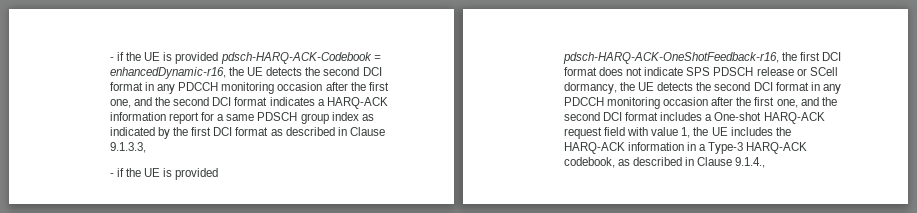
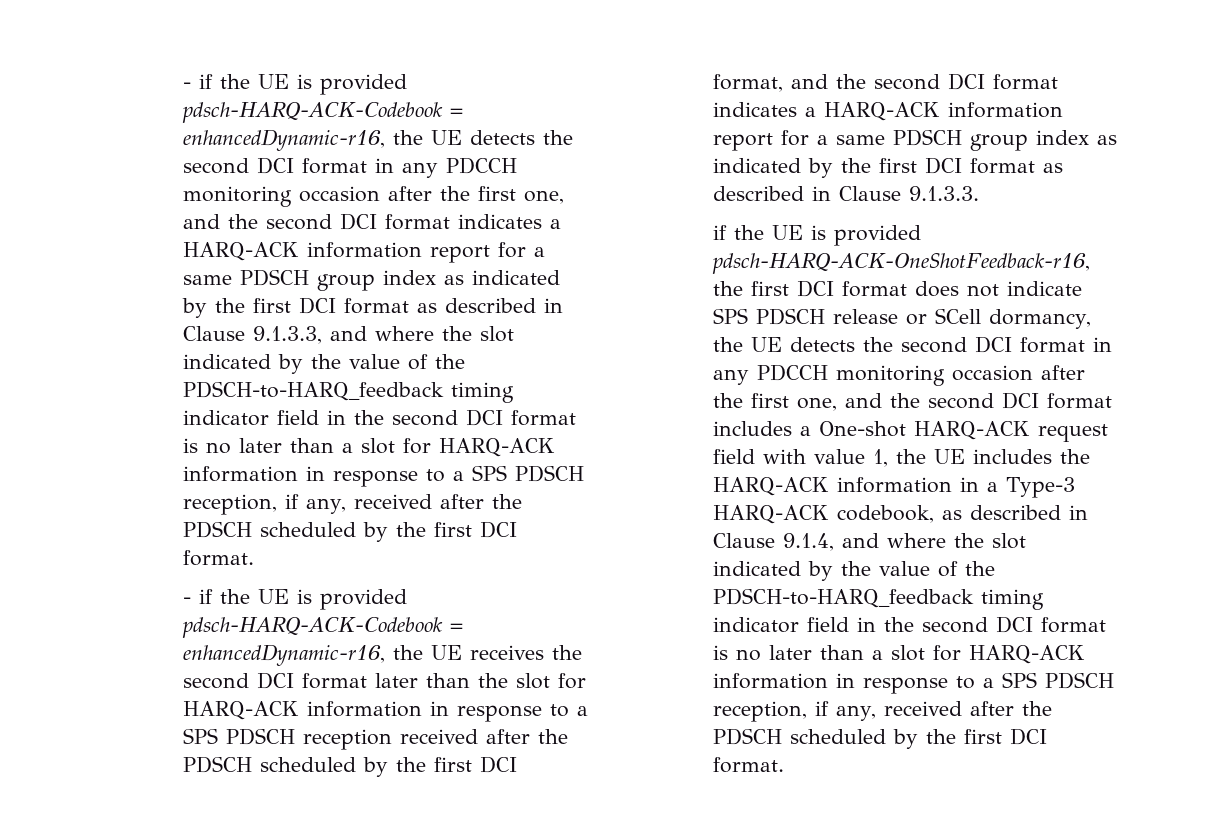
- - if the UE is provided pdsch-HARQ-ACK-Codebook = enhancedDynamic-r16, the UE detects the second DCI format in any PDCCH monitoring occasion after the first one, and the second DCI format indicates a HARQ-ACK information report for a same PDSCH group index as indicated by the first DCI format as described in Clause 9.1.3.3,
- - if the UE is provided pdsch-HARQ-ACK-OneShotFeedback-r16, the first DCI format does not indicate SPS PDSCH release or SCell dormancy, the UE detects the second DCI format in any PDCCH monitoring occasion after the first one, and the second DCI format includes a One-shot HARQ-ACK request field with value 1, the UE includes the HARQ-ACK information in a Type-3 HARQ-ACK codebook, as described in Clause 9.1.4.,
+ - if the UE is provided pdsch-HARQ-ACK-Codebook = enhancedDynamic-r16, the UE detects the second DCI format in any PDCCH monitoring occasion after the first one, and the second DCI format indicates a HARQ-ACK information report for a same PDSCH group index as indicated by the first DCI format as described in Clause 9.1.3.3, and where the slot indicated by the value of the PDSCH-to-HARQ_feedback timing indicator field in the second DCI format is no later than a slot for HARQ-ACK information in response to a SPS PDSCH reception, if any, received after the PDSCH scheduled by the first DCI format.
+ - if the UE is provided pdsch-HARQ-ACK-Codebook = enhancedDynamic-r16, the UE receives the second DCI format later than the slot for HARQ-ACK information in response to a SPS PDSCH reception received after the PDSCH scheduled by the first DCI format, and the second DCI format indicates a HARQ-ACK information report for a same PDSCH group index as indicated by the first DCI format as described in Clause 9.1.3.3.
+ if the UE is provided pdsch-HARQ-ACK-OneShotFeedback-r16, the first DCI format does not indicate SPS PDSCH release or SCell dormancy, the UE detects the second DCI format in any PDCCH monitoring occasion after the first one, and the second DCI format includes a One-shot HARQ-ACK request field with value 1, the UE includes the HARQ-ACK information in a Type-3 HARQ-ACK codebook, as described in Clause 9.1.4, and where the slot indicated by the value of the PDSCH-to-HARQ_feedback timing indicator field in the second DCI format is no later than a slot for HARQ-ACK information in response to a SPS PDSCH reception, if any, received after the PDSCH scheduled by the first DCI format.

